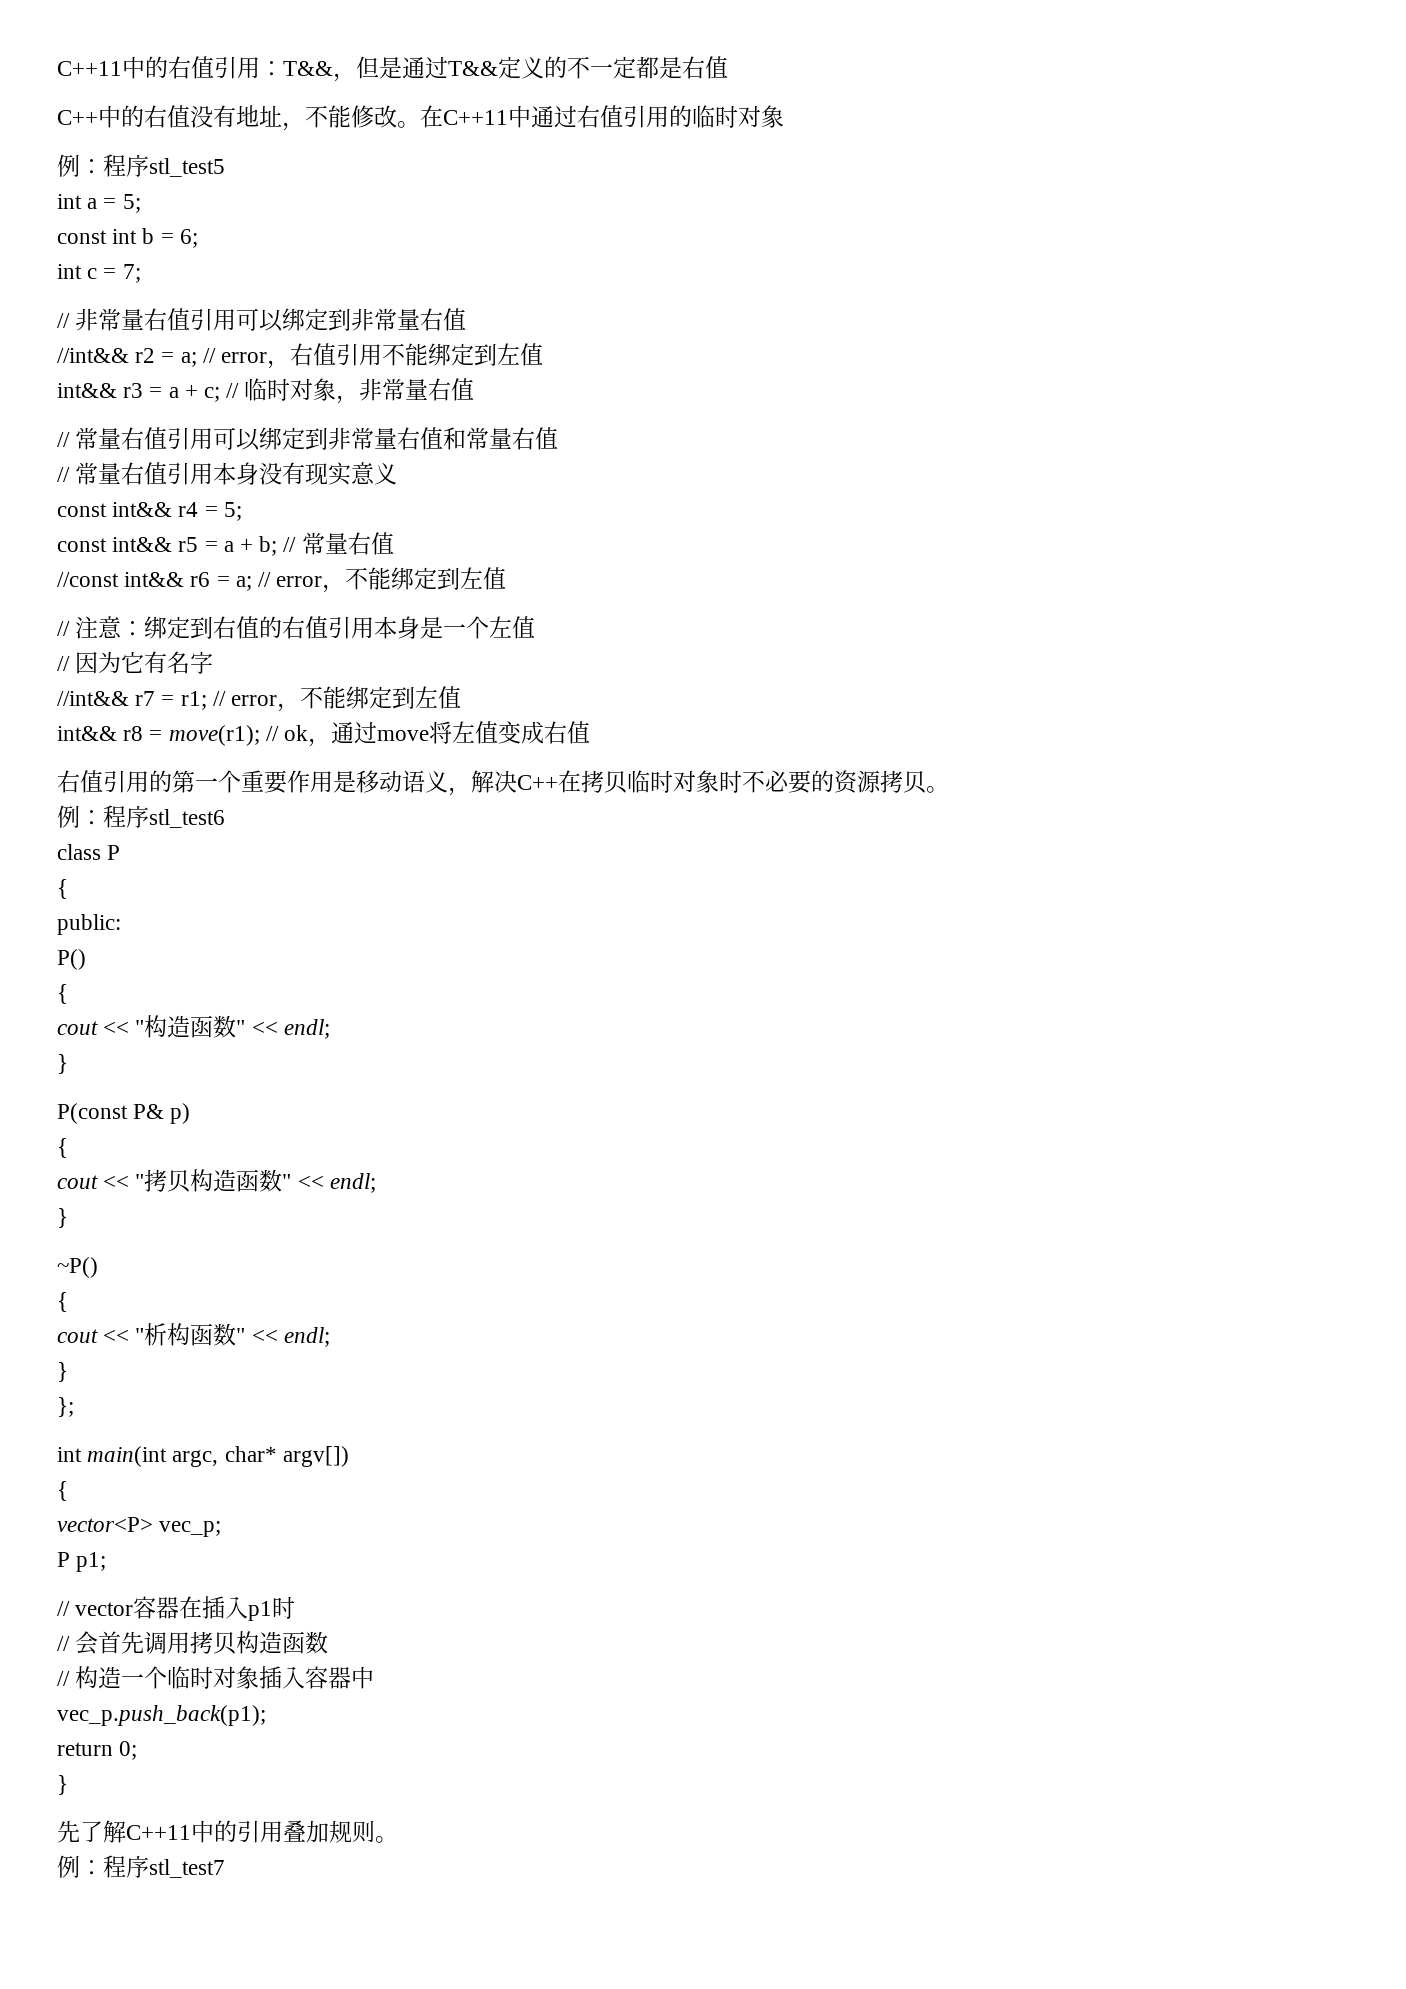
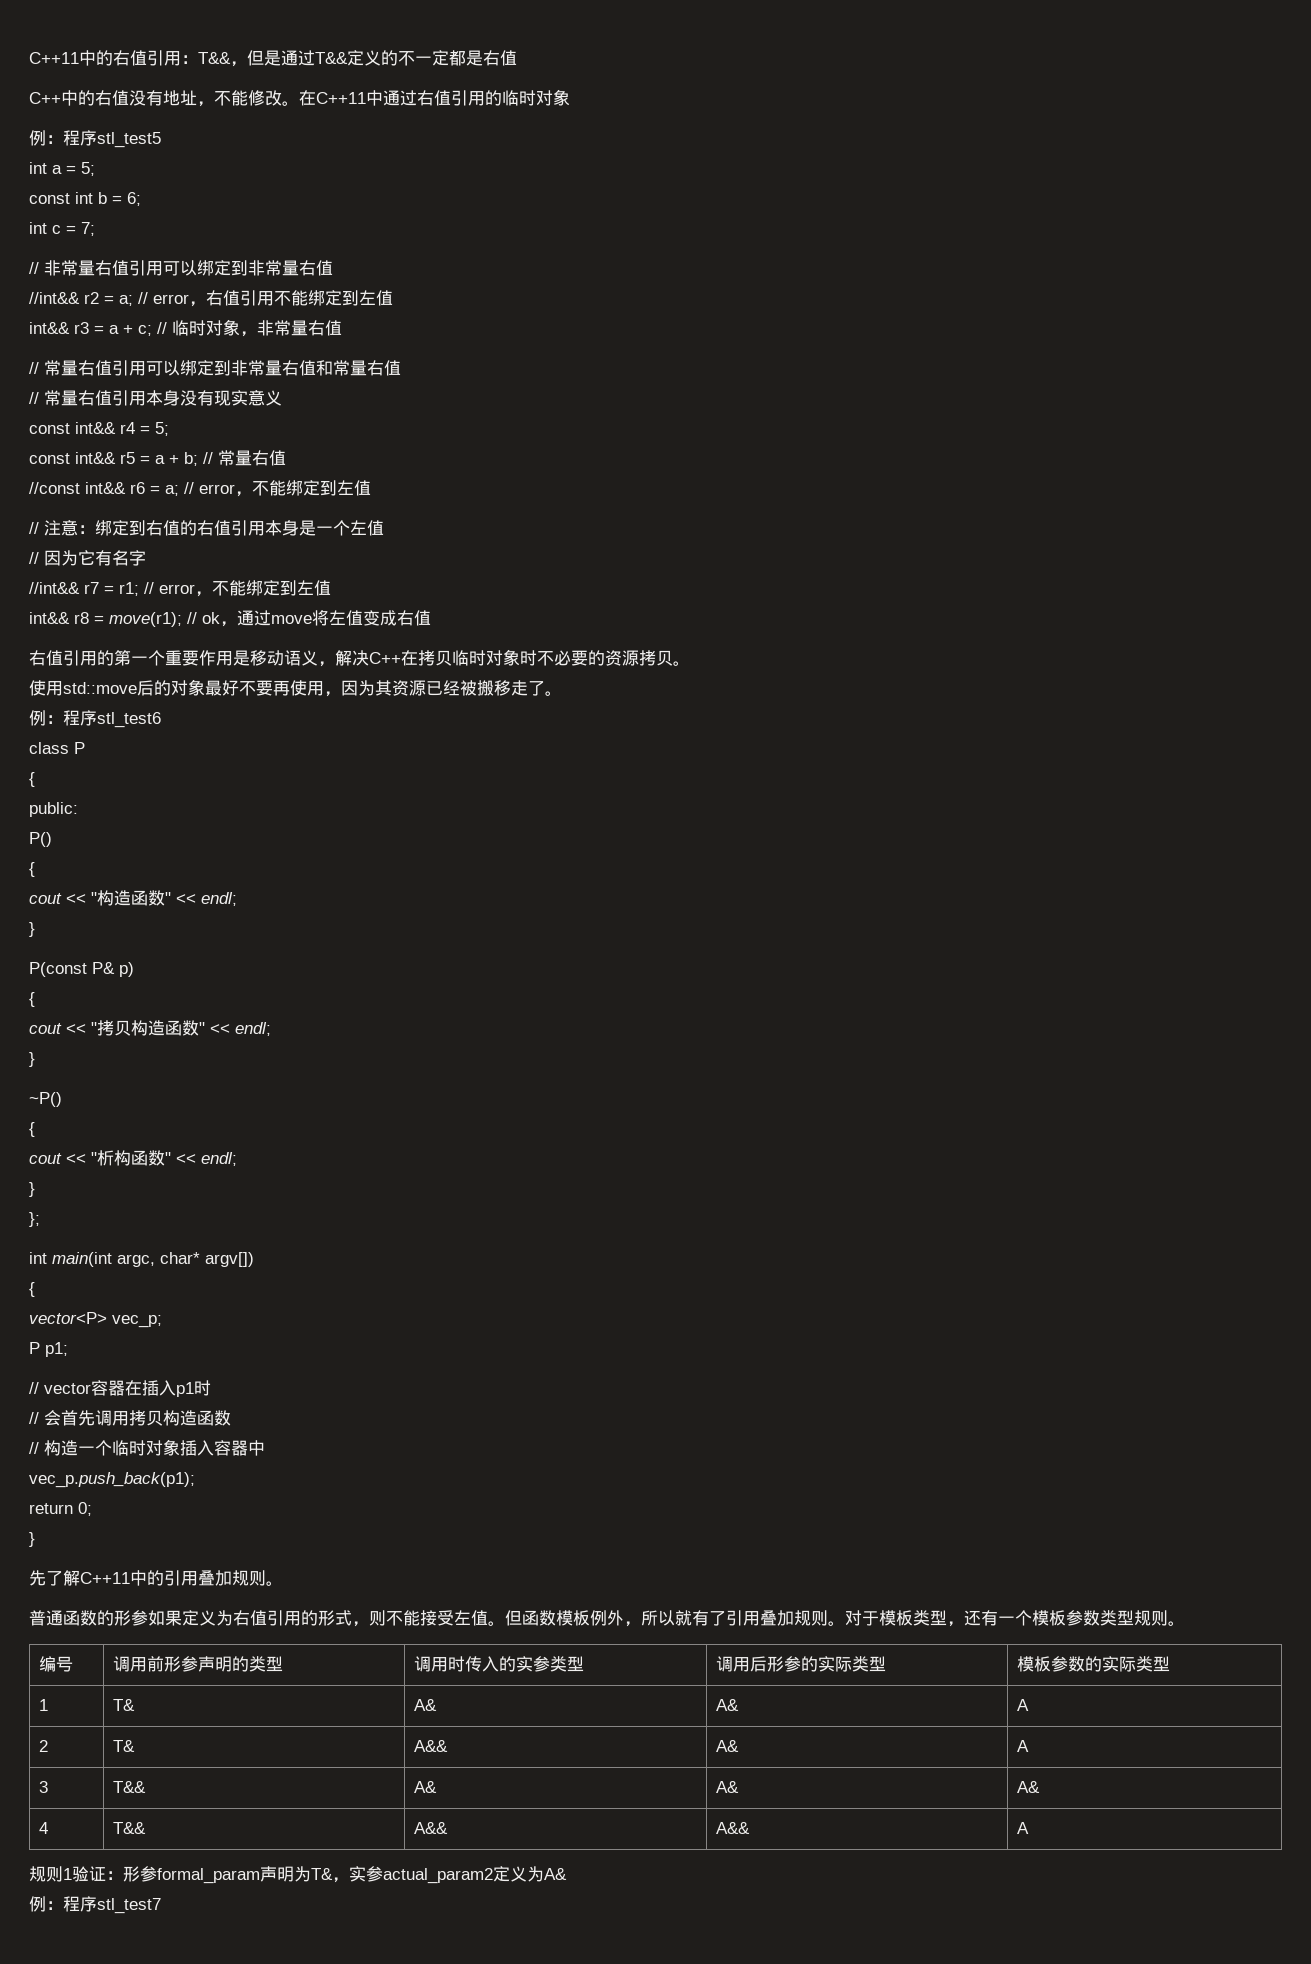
+ 使用std::move后的对象最好不要再使用，因为其资源已经被搬移走了。
+ 普通函数的形参如果定义为右值引用的形式，则不能接受左值。但函数模板例外，所以就有了引用叠加规则。对于模板类型，还有一个模板参数类型规则。
+ 编号 | 调用前形参声明的类型 | 调用时传入的实参类型 | 调用后形参的实际类型 | 模板参数的实际类型
+ 1 | T& | A& | A& | A
+ 2 | T& | A&& | A& | A
+ 3 | T&& | A& | A& | A&
+ 4 | T&& | A&& | A&& | A
+ 规则1验证：形参formal_param声明为T&，实参actual_param2定义为A&

